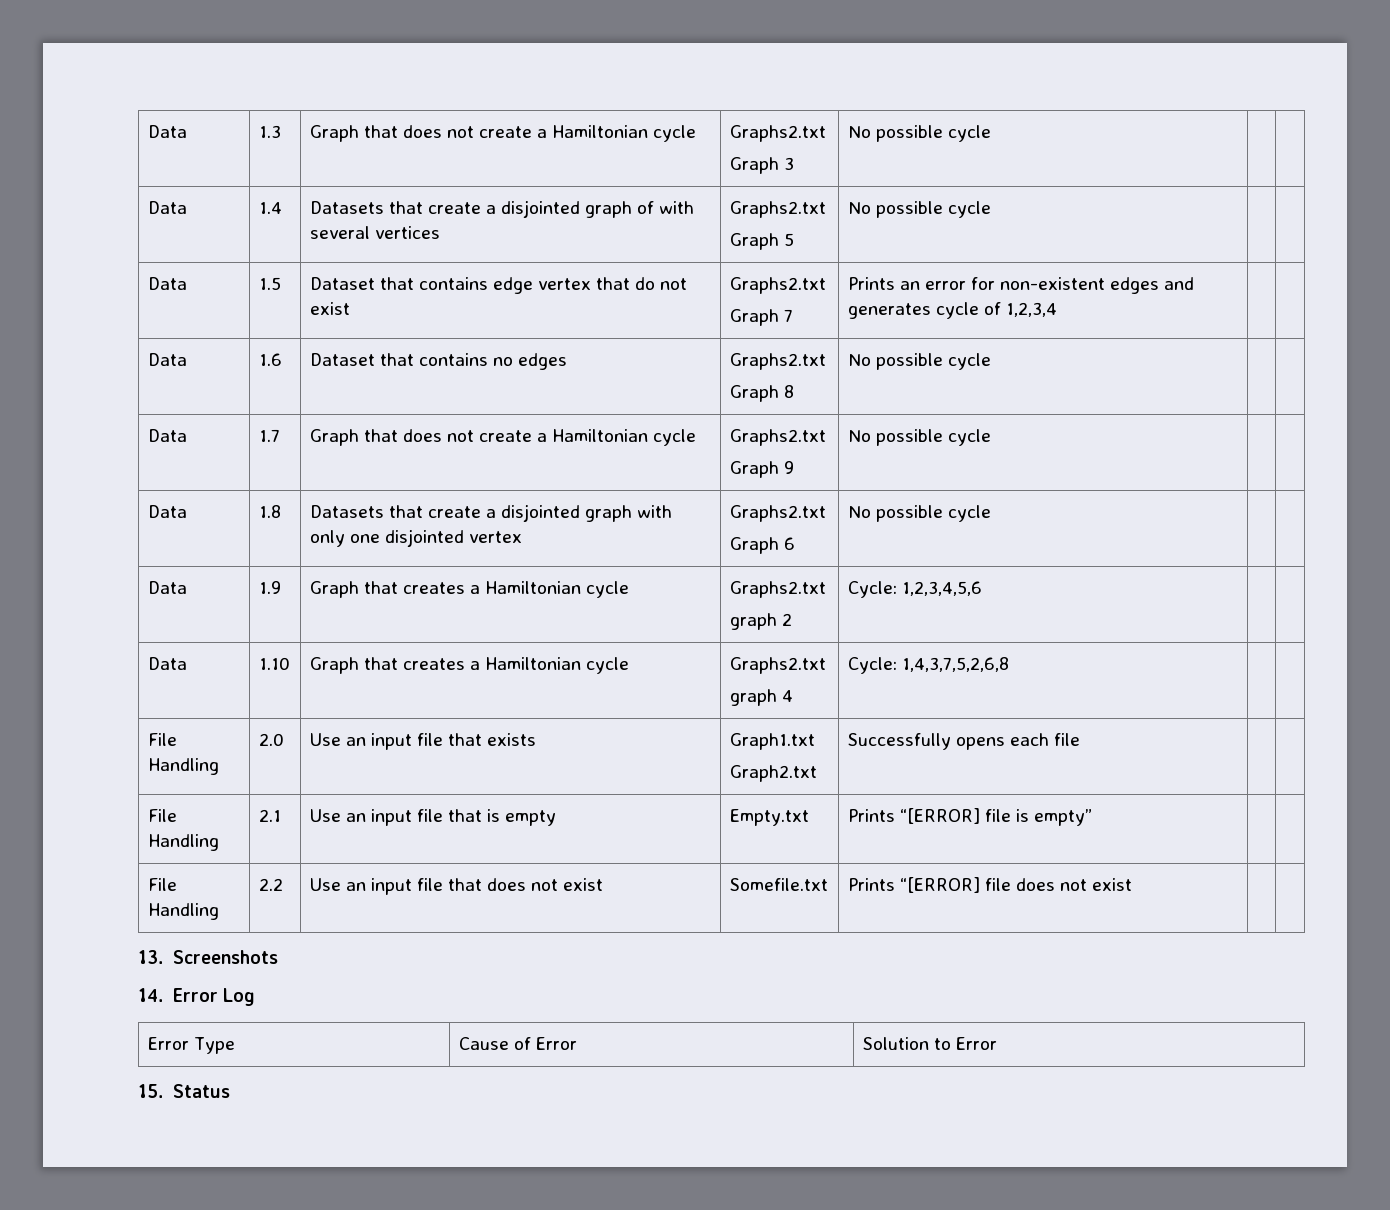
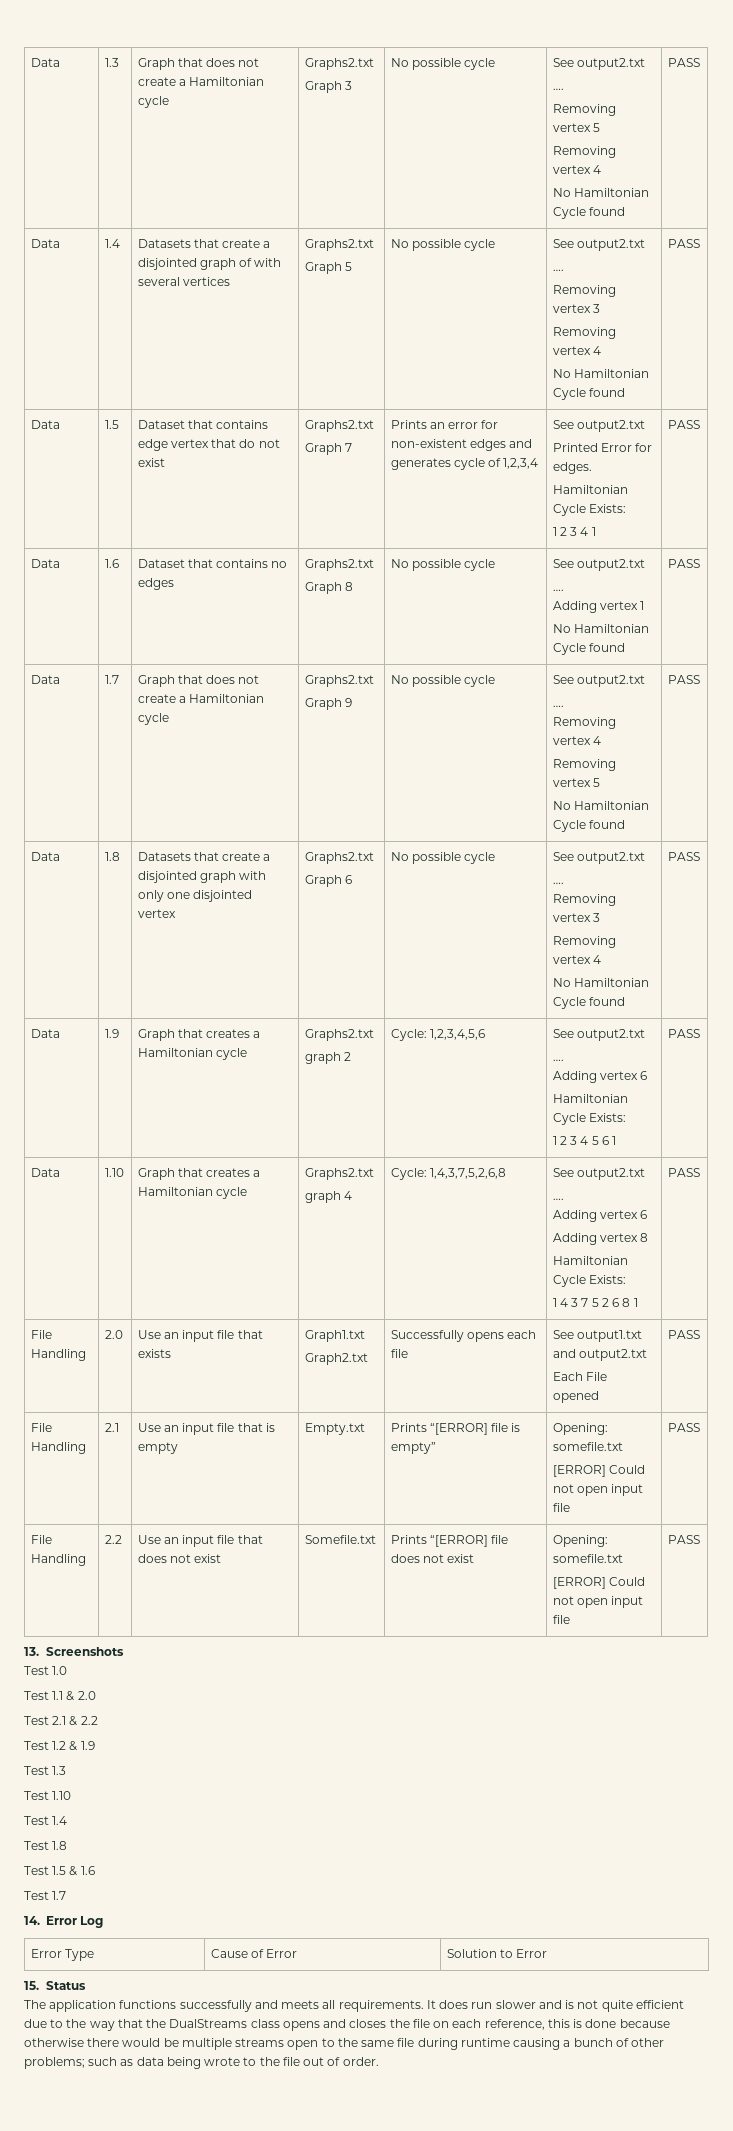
  Data | 1.3 | Graph that does not create a Hamiltonian cycle | Graphs2.txt
- Graph 3 | No possible cycle | |
+ Graph 3 | No possible cycle | See output2.txt
+ ….
+ Removing vertex 5
+ Removing vertex 4
+ No Hamiltonian Cycle found | PASS
  Data | 1.4 | Datasets that create a disjointed graph of with several vertices | Graphs2.txt
- Graph 5 | No possible cycle | |
+ Graph 5 | No possible cycle | See output2.txt
+ ….
+ Removing vertex 3
+ Removing vertex 4
+ No Hamiltonian Cycle found | PASS
  Data | 1.5 | Dataset that contains edge vertex that do not exist | Graphs2.txt
- Graph 7 | Prints an error for non-existent edges and generates cycle of 1,2,3,4 | |
+ Graph 7 | Prints an error for non-existent edges and generates cycle of 1,2,3,4 | See output2.txt
+ Printed Error for edges.
+ Hamiltonian Cycle Exists:
+ 1 2 3 4 1 | PASS
  Data | 1.6 | Dataset that contains no edges | Graphs2.txt
- Graph 8 | No possible cycle | |
+ Graph 8 | No possible cycle | See output2.txt
+ ….
+ Adding vertex 1
+ No Hamiltonian Cycle found | PASS
  Data | 1.7 | Graph that does not create a Hamiltonian cycle | Graphs2.txt
- Graph 9 | No possible cycle | |
+ Graph 9 | No possible cycle | See output2.txt
+ ….
+ Removing vertex 4
+ Removing vertex 5
+ No Hamiltonian Cycle found | PASS
  Data | 1.8 | Datasets that create a disjointed graph with only one disjointed vertex | Graphs2.txt
- Graph 6 | No possible cycle | |
+ Graph 6 | No possible cycle | See output2.txt
+ ….
+ Removing vertex 3
+ Removing vertex 4
+ No Hamiltonian Cycle found | PASS
  Data | 1.9 | Graph that creates a Hamiltonian cycle | Graphs2.txt
- graph 2 | Cycle: 1,2,3,4,5,6 | |
+ graph 2 | Cycle: 1,2,3,4,5,6 | See output2.txt
+ ….
+ Adding vertex 6
+ Hamiltonian Cycle Exists:
+ 1 2 3 4 5 6 1 | PASS
  Data | 1.10 | Graph that creates a Hamiltonian cycle | Graphs2.txt
- graph 4 | Cycle: 1,4,3,7,5,2,6,8 | |
+ graph 4 | Cycle: 1,4,3,7,5,2,6,8 | See output2.txt
+ ….
+ Adding vertex 6
+ Adding vertex 8
+ Hamiltonian Cycle Exists:
+ 1 4 3 7 5 2 6 8 1 | PASS
  File Handling | 2.0 | Use an input file that exists | Graph1.txt
- Graph2.txt | Successfully opens each file | |
+ Graph2.txt | Successfully opens each file | See output1.txt and output2.txt
+ Each File opened | PASS
- File Handling | 2.1 | Use an input file that is empty | Empty.txt | Prints “[ERROR] file is empty” | |
+ File Handling | 2.1 | Use an input file that is empty | Empty.txt | Prints “[ERROR] file is empty” | Opening: somefile.txt
+ [ERROR] Could not open input file | PASS
- File Handling | 2.2 | Use an input file that does not exist | Somefile.txt | Prints “[ERROR] file does not exist | |
+ File Handling | 2.2 | Use an input file that does not exist | Somefile.txt | Prints “[ERROR] file does not exist | Opening: somefile.txt
+ [ERROR] Could not open input file | PASS
  13. Screenshots
+ Test 1.0
+ Test 1.1 & 2.0
+ Test 2.1 & 2.2
+ Test 1.2 & 1.9
+ Test 1.3
+ Test 1.10
+ Test 1.4
+ Test 1.8
+ Test 1.5 & 1.6
+ Test 1.7
+ The application functions successfully and meets all requirements. It does run slower and is not quite efficient due to the way that the DualStreams class opens and closes the file on each reference, this is done because otherwise there would be multiple streams open to the same file during runtime causing a bunch of other problems; such as data being wrote to the file out of order.

